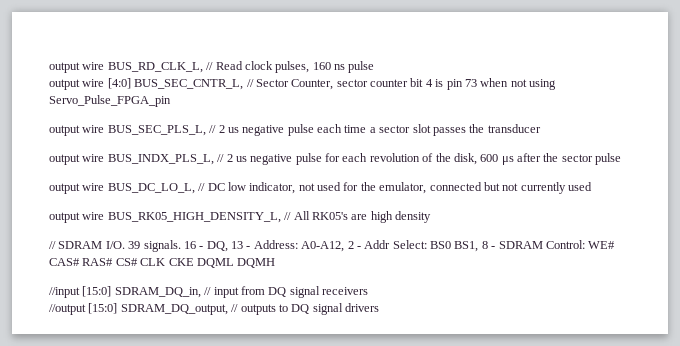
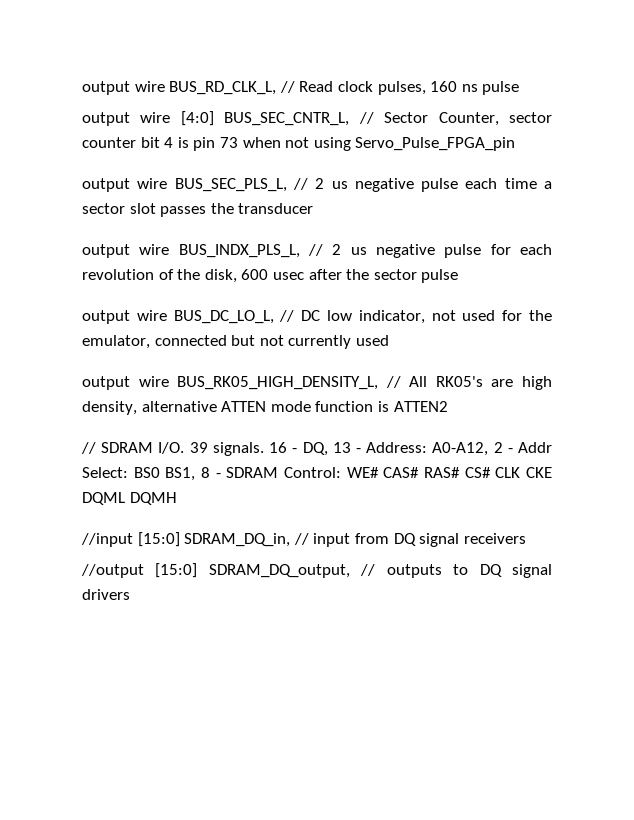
- output wire BUS_INDX_PLS_L, // 2 us negative pulse for each revolution of the disk, 600 μs after the sector pulse
+ output wire BUS_INDX_PLS_L, // 2 us negative pulse for each revolution of the disk, 600 usec after the sector pulse
- output wire BUS_RK05_HIGH_DENSITY_L, // All RK05's are high density
+ output wire BUS_RK05_HIGH_DENSITY_L, // All RK05's are high density, alternative ATTEN mode function is ATTEN2

